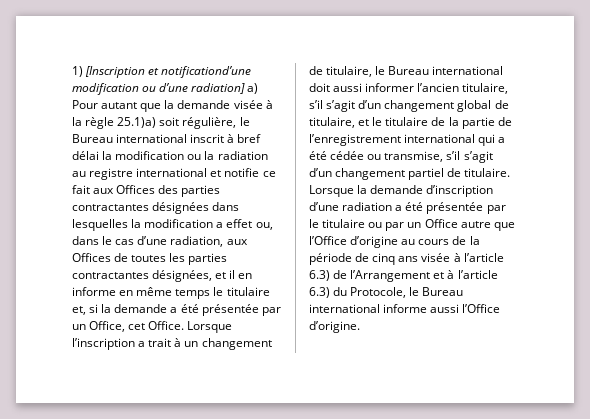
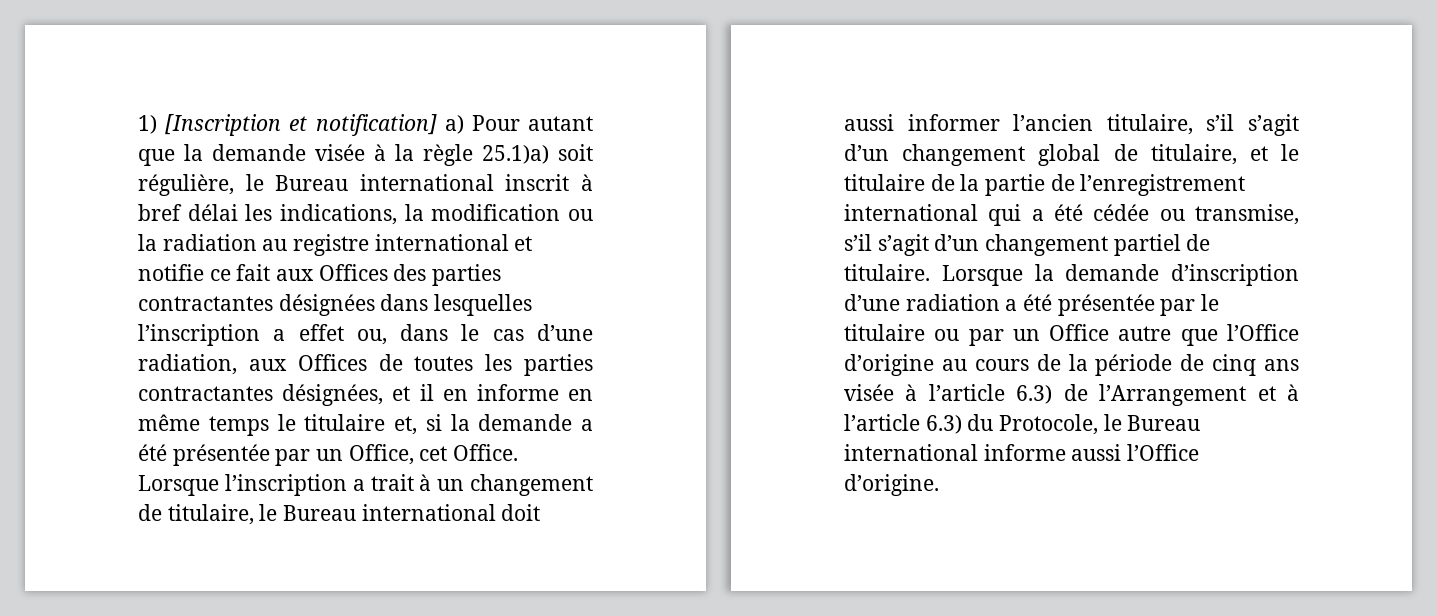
- 1) [Inscription et notificationd’une modification ou d’une radiation] a) Pour autant que la demande visée à la règle 25.1)a) soit régulière, le Bureau international inscrit à bref délai la modification ou la radiation au registre international et notifie ce fait aux Offices des parties contractantes désignées dans lesquelles la modification a effet ou, dans le cas d’une radiation, aux Offices de toutes les parties contractantes désignées, et il en informe en même temps le titulaire et, si la demande a été présentée par un Office, cet Office.
+ 1) [Inscription et notification] a) Pour autant que la demande visée à la règle 25.1)a) soit régulière, le Bureau international inscrit à bref délai les indications, la modification ou la radiation au registre international et notifie ce fait aux Offices des parties contractantes désignées dans lesquelles l’inscription a effet ou, dans le cas d’une radiation, aux Offices de toutes les parties contractantes désignées, et il en informe en même temps le titulaire et, si la demande a été présentée par un Office, cet Office.

